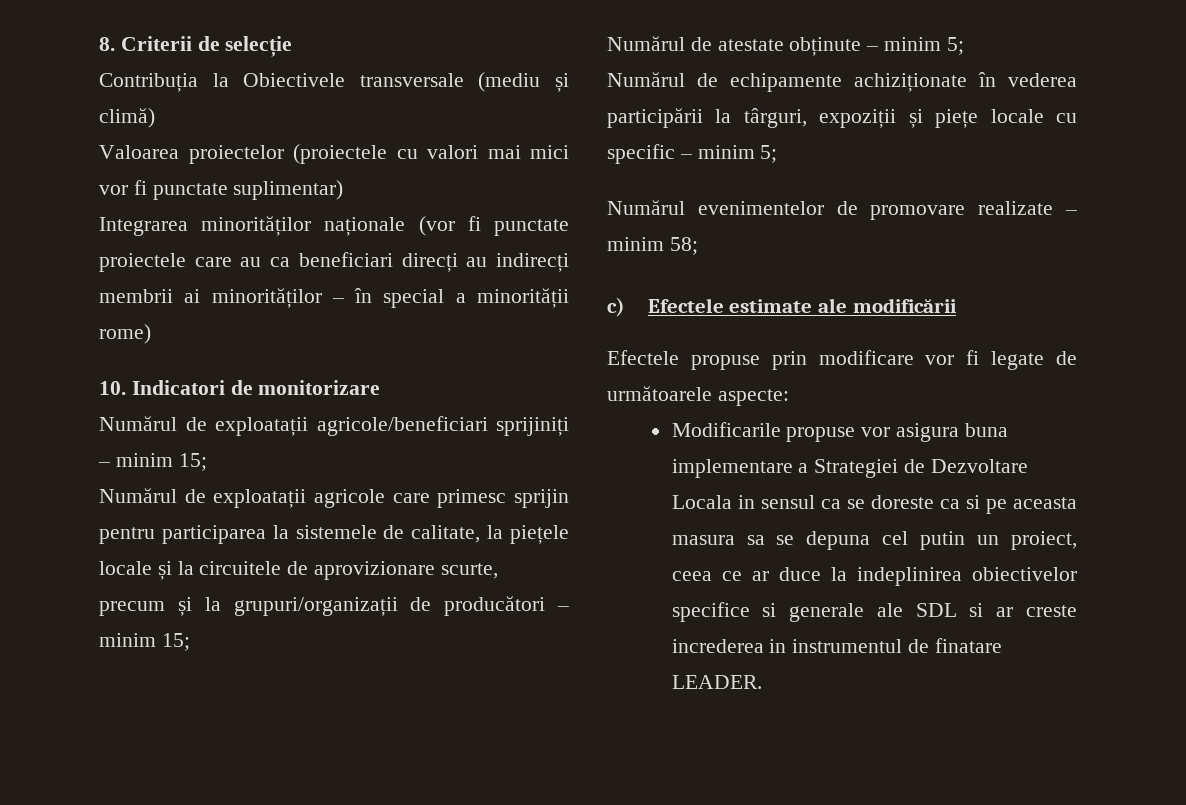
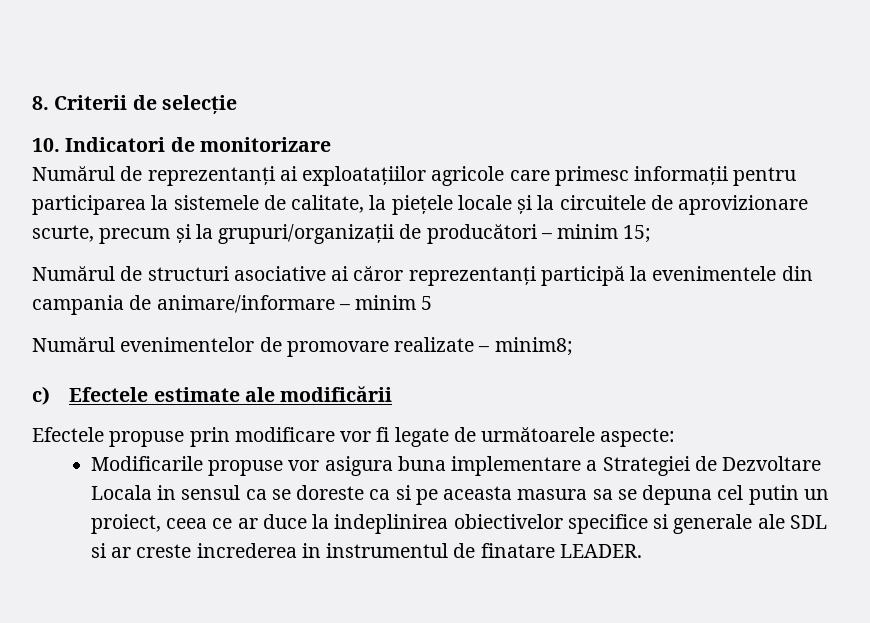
- Contribuția la Obiectivele transversale (mediu și climă)
- Valoarea proiectelor (proiectele cu valori mai mici vor fi punctate suplimentar)
- Integrarea minorităților naționale (vor fi punctate proiectele care au ca beneficiari direcți au indirecți membrii ai minorităților – în special a minorității rome)
- Numărul de exploatații agricole/beneficiari sprijiniți – minim 15;
- Numărul de exploatații agricole care primesc sprijin pentru participarea la sistemele de calitate, la piețele locale și la circuitele de aprovizionare scurte, precum și la grupuri/organizații de producători – minim 15;
+ Numărul de reprezentanți ai exploatațiilor agricole care primesc informații pentru participarea la sistemele de calitate, la piețele locale și la circuitele de aprovizionare scurte, precum și la grupuri/organizații de producători – minim 15;
- Numărul de atestate obținute – minim 5;
- Numărul de echipamente achiziționate în vederea participării la târguri, expoziții și piețe locale cu specific – minim 5;
+ Numărul de structuri asociative ai căror reprezentanți participă la evenimentele din campania de animare/informare – minim 5
- Numărul evenimentelor de promovare realizate – minim 58;
+ Numărul evenimentelor de promovare realizate – minim8;

